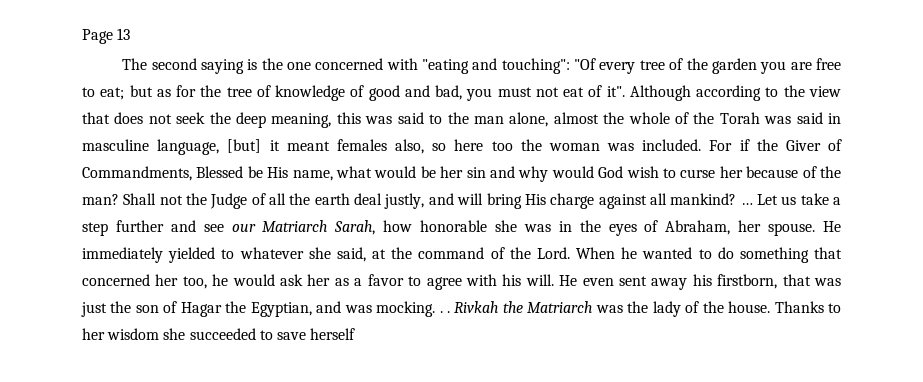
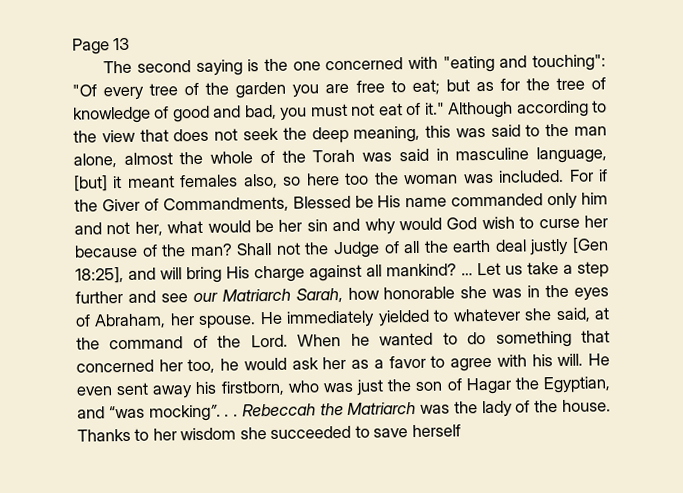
- The second saying is the one concerned with "eating and touching": "Of every tree of the garden you are free to eat; but as for the tree of knowledge of good and bad, you must not eat of it".
+ The second saying is the one concerned with "eating and touching": "Of every tree of the garden you are free to eat; but as for the tree of knowledge of good and bad, you must not eat of it."
- For if the Giver of Commandments, Blessed be His name, what would be her sin and why would God wish to curse her because of the man?
+ For if the Giver of Commandments, Blessed be His name commanded only him and not her, what would be her sin and why would God wish to curse her because of the man?
- Shall not the Judge of all the earth deal justly, and will bring His charge against all mankind?
+ Shall not the Judge of all the earth deal justly [Gen 18:25], and will bring His charge against all mankind?
- He even sent away his firstborn, that was just the son of Hagar the Egyptian, and was mocking. . .
+ He even sent away his firstborn, who was just the son of Hagar the Egyptian, and “was mocking”. . .
- Rivkah the Matriarch was the lady of the house.
+ Rebeccah the Matriarch was the lady of the house.

